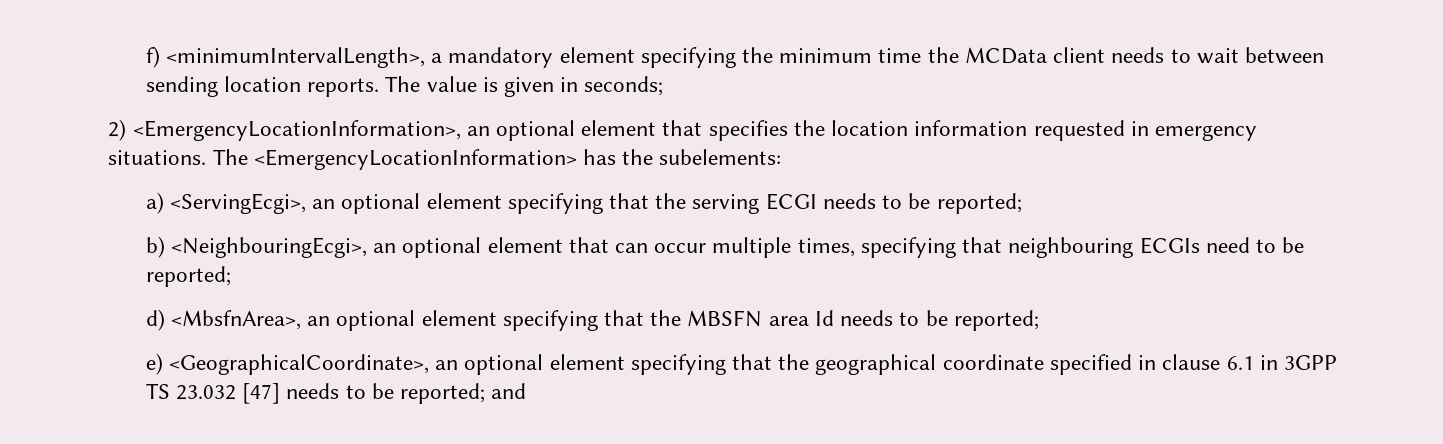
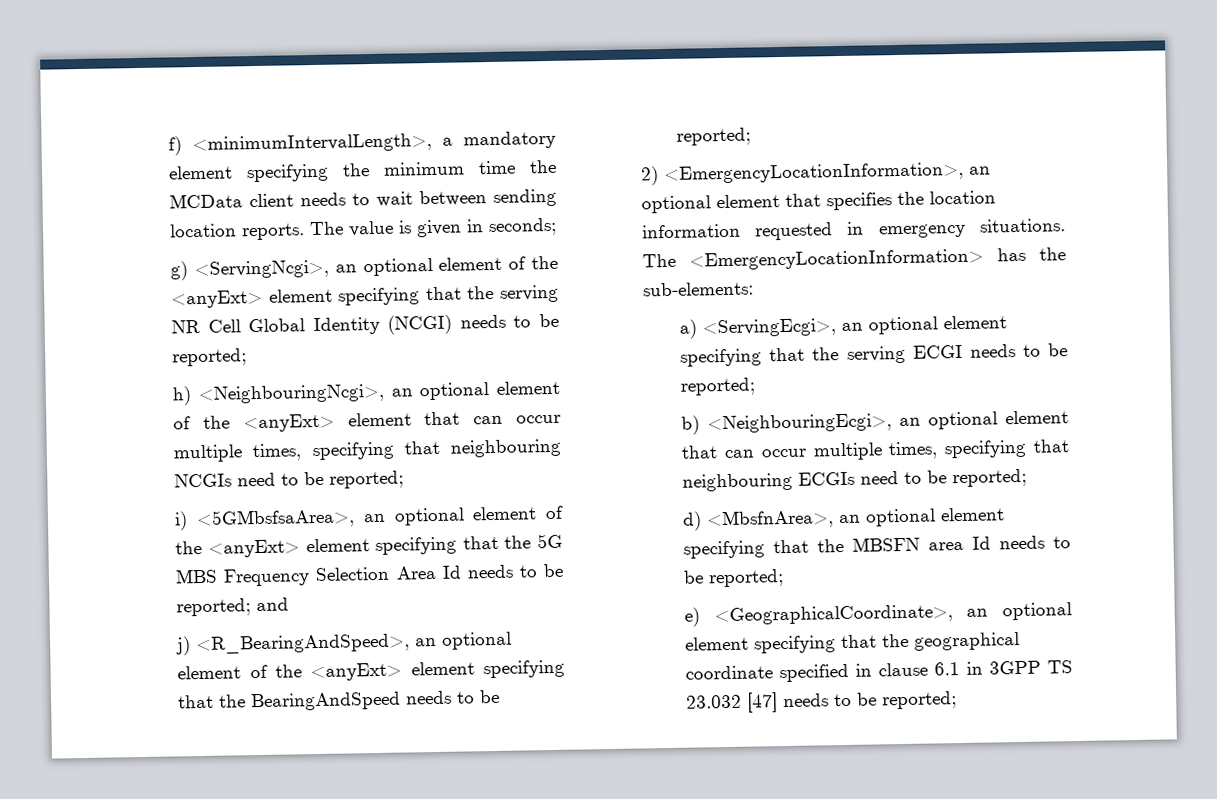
+ g) <ServingNcgi>, an optional element of the <anyExt> element specifying that the serving NR Cell Global Identity (NCGI) needs to be reported;
+ h) <NeighbouringNcgi>, an optional element of the <anyExt> element that can occur multiple times, specifying that neighbouring NCGIs need to be reported;
+ i) <5GMbsfsaArea>, an optional element of the <anyExt> element specifying that the 5G MBS Frequency Selection Area Id needs to be reported; and
+ j) <R_BearingAndSpeed>, an optional element of the <anyExt> element specifying that the BearingAndSpeed needs to be reported;
- The <EmergencyLocationInformation> has the subelements:
+ The <EmergencyLocationInformation> has the sub-elements:
- e) <GeographicalCoordinate>, an optional element specifying that the geographical coordinate specified in clause 6.1 in 3GPP TS 23.032 [47] needs to be reported; and
+ e) <GeographicalCoordinate>, an optional element specifying that the geographical coordinate specified in clause 6.1 in 3GPP TS 23.032 [47] needs to be reported;

